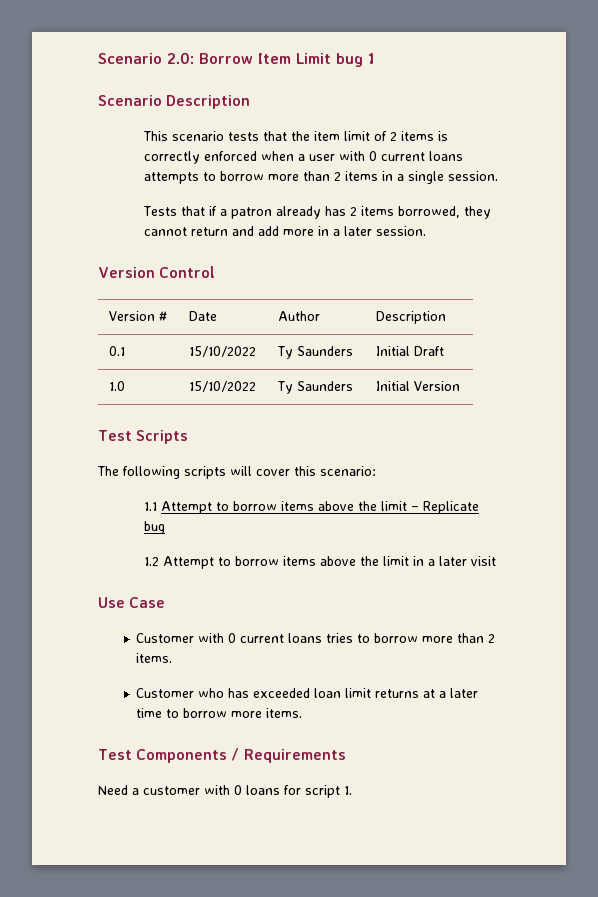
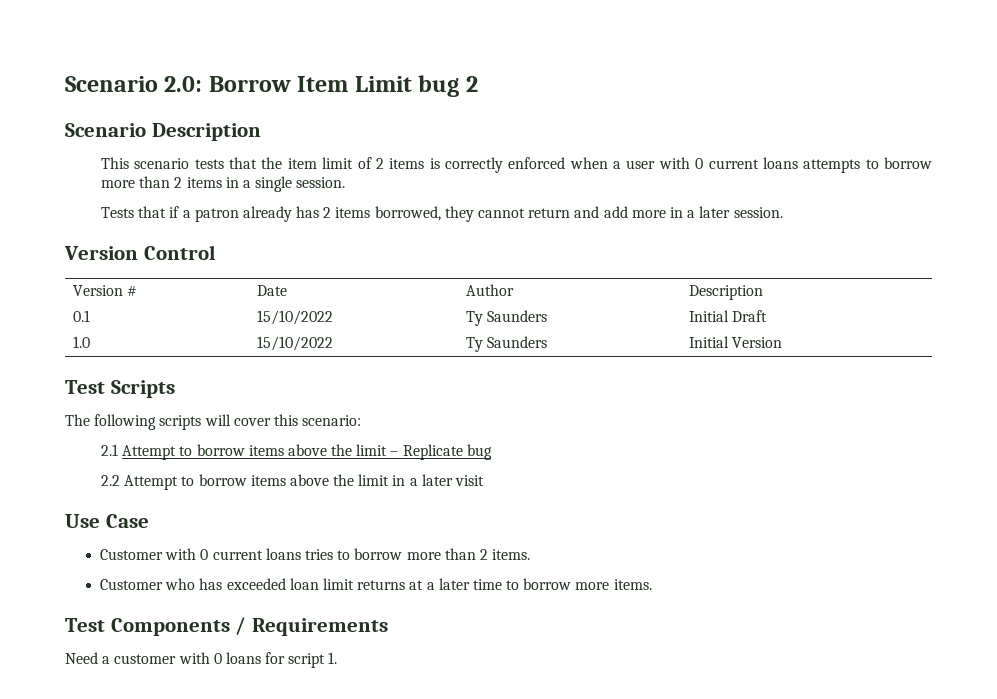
- Scenario 2.0: Borrow Item Limit bug 1
+ Scenario 2.0: Borrow Item Limit bug 2
- 1.1 Attempt to borrow items above the limit – Replicate bug
+ 2.1 Attempt to borrow items above the limit – Replicate bug
- 1.2 Attempt to borrow items above the limit in a later visit
+ 2.2 Attempt to borrow items above the limit in a later visit

